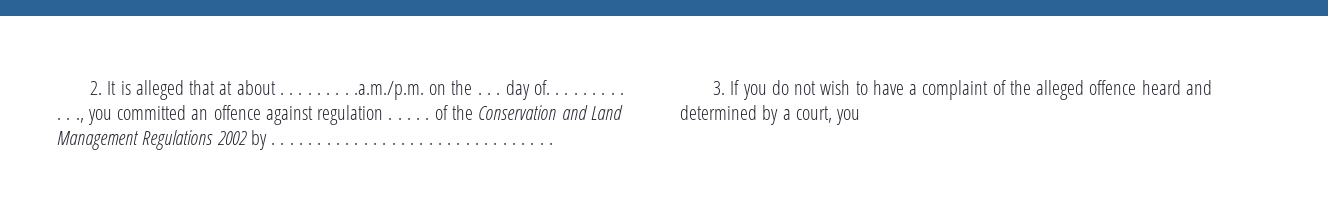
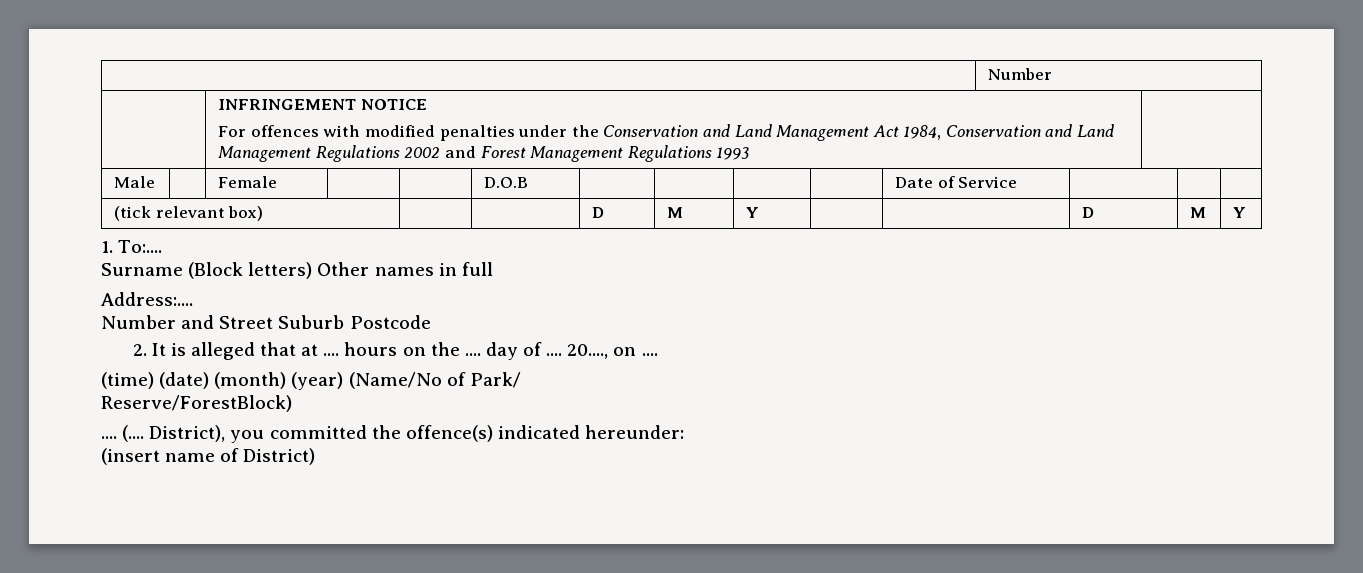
+ | Number
+ | INFRINGEMENT NOTICE
+ For offences with modified penalties under the Conservation and Land Management Act 1984, Conservation and Land Management Regulations 2002 and Forest Management Regulations 1993 |
+ Male | | Female | | | D.O.B | | | | | Date of Service | | |
+ (tick relevant box) | | | D | M | Y | | | D | M | Y
+ 1. To:....
+ Surname (Block letters) Other names in full
+ Address:....
+ Number and Street Suburb Postcode
- 2. It is alleged that at about . . . . . . . . .a.m./p.m. on the . . . day of. . . . . . . . . . . ., you committed an offence against regulation . . . . . of the Conservation and Land Management Regulations 2002 by . . . . . . . . . . . . . . . . . . . . . . . . . . . . . . .
- 3. If you do not wish to have a complaint of the alleged offence heard and determined by a court, you
+ 2. It is alleged that at .... hours on the .... day of .... 20...., on ....
+ (time) (date) (month) (year) (Name/No of Park/
+ Reserve/ForestBlock)
+ .... (.... District), you committed the offence(s) indicated hereunder:
+ (insert name of District)

